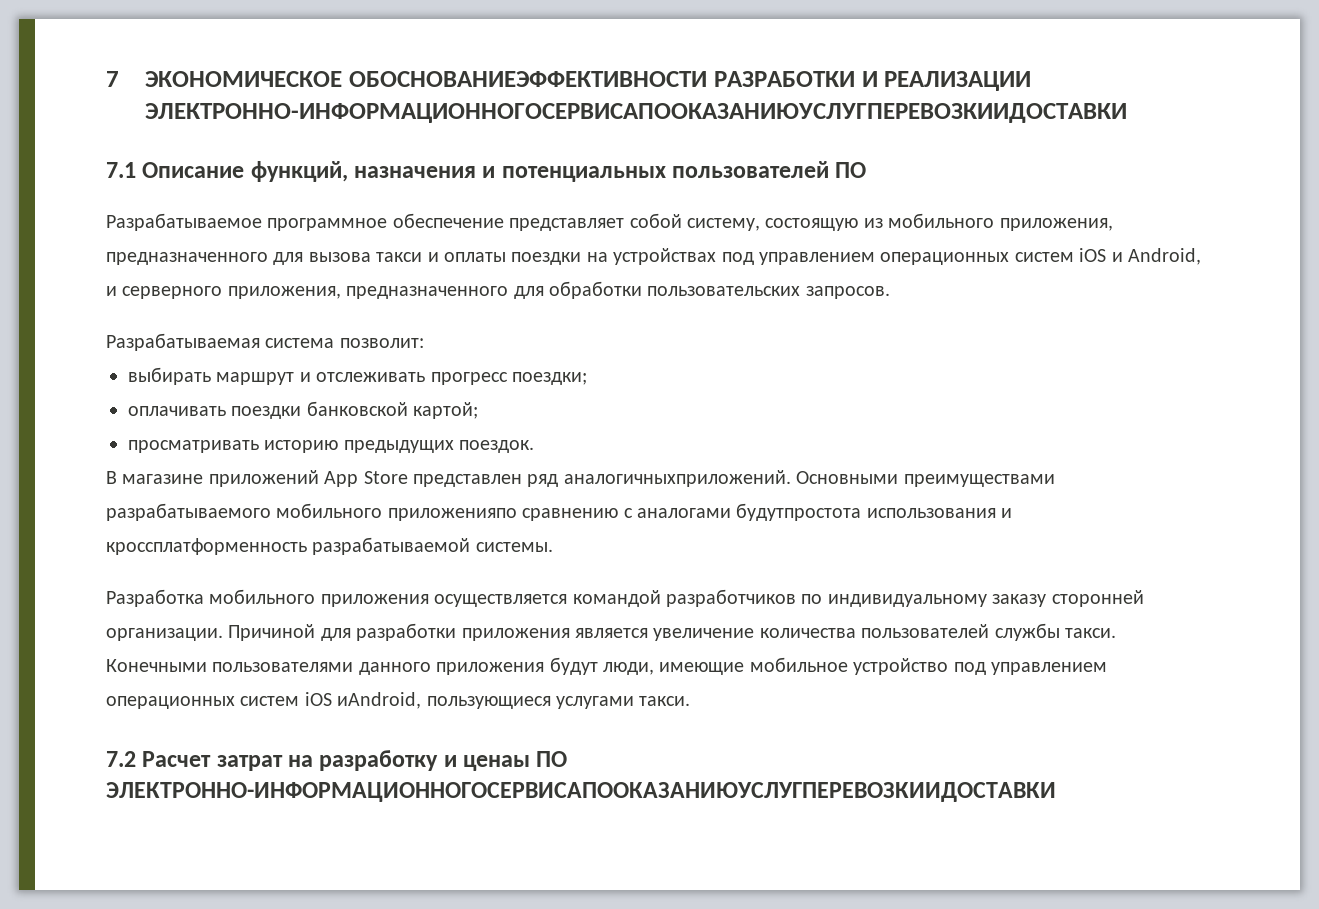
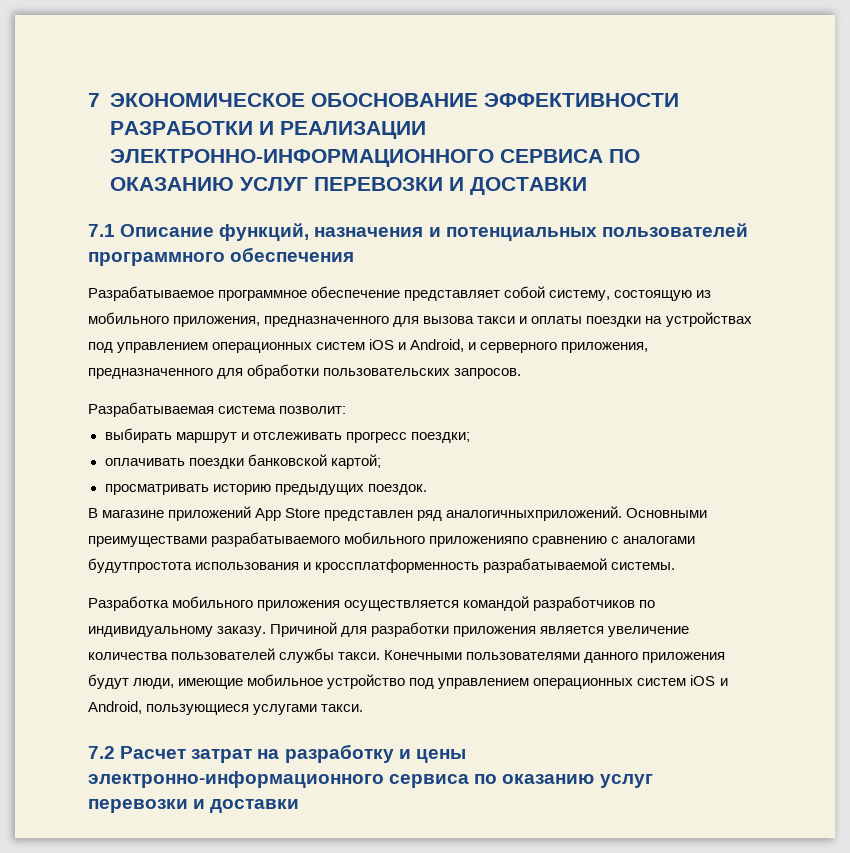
- 7 ЭКОНОМИЧЕСКОЕ ОБОСНОВАНИЕЭФФЕКТИВНОСТИ РАЗРАБОТКИ И РЕАЛИЗАЦИИ ЭЛЕКТРОННО-ИНФОРМАЦИОННОГОСЕРВИСАПООКАЗАНИЮУСЛУГПЕРЕВОЗКИИДОСТАВКИ
+ 7 ЭКОНОМИЧЕСКОЕ ОБОСНОВАНИЕ ЭФФЕКТИВНОСТИ РАЗРАБОТКИ И РЕАЛИЗАЦИИ ЭЛЕКТРОННО-ИНФОРМАЦИОННОГО СЕРВИСА ПО ОКАЗАНИЮ УСЛУГ ПЕРЕВОЗКИ И ДОСТАВКИ
- 7.1 Описание функций, назначения и потенциальных пользователей ПО
+ 7.1 Описание функций, назначения и потенциальных пользователей программного обеспечения
- Разработка мобильного приложения осуществляется командой разработчиков по индивидуальному заказу сторонней организации.
+ Разработка мобильного приложения осуществляется командой разработчиков по индивидуальному заказу.
- Конечными пользователями данного приложения будут люди, имеющие мобильное устройство под управлением операционных систем iOS иAndroid, пользующиеся услугами такси.
+ Конечными пользователями данного приложения будут люди, имеющие мобильное устройство под управлением операционных систем iOS и Android, пользующиеся услугами такси.
- 7.2 Расчет затрат на разработку и ценаы ПО ЭЛЕКТРОННО-ИНФОРМАЦИОННОГОСЕРВИСАПООКАЗАНИЮУСЛУГПЕРЕВОЗКИИДОСТАВКИ
+ 7.2 Расчет затрат на разработку и цены электронно-информационного сервиса по оказанию услуг перевозки и доставки

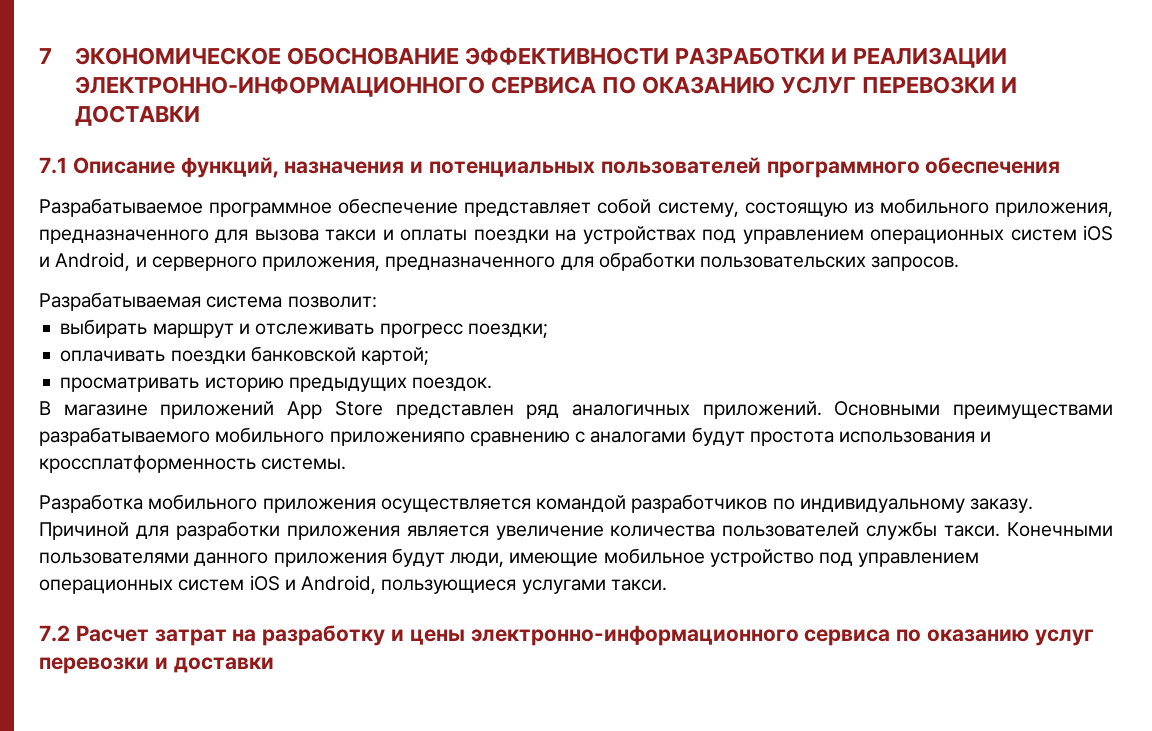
- В магазине приложений App Store представлен ряд аналогичныхприложений.
+ В магазине приложений App Store представлен ряд аналогичных приложений.
- Основными преимуществами разрабатываемого мобильного приложенияпо сравнению с аналогами будутпростота использования и кроссплатформенность разрабатываемой системы.
+ Основными преимуществами разрабатываемого мобильного приложенияпо сравнению с аналогами будут простота использования и кроссплатформенность системы.

